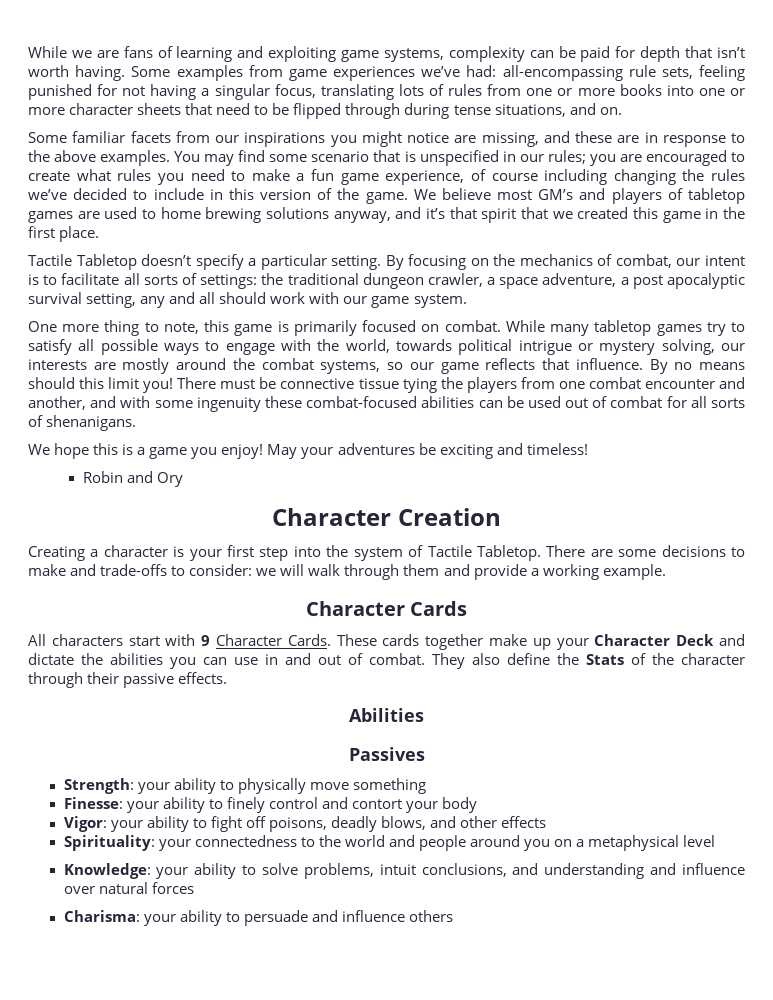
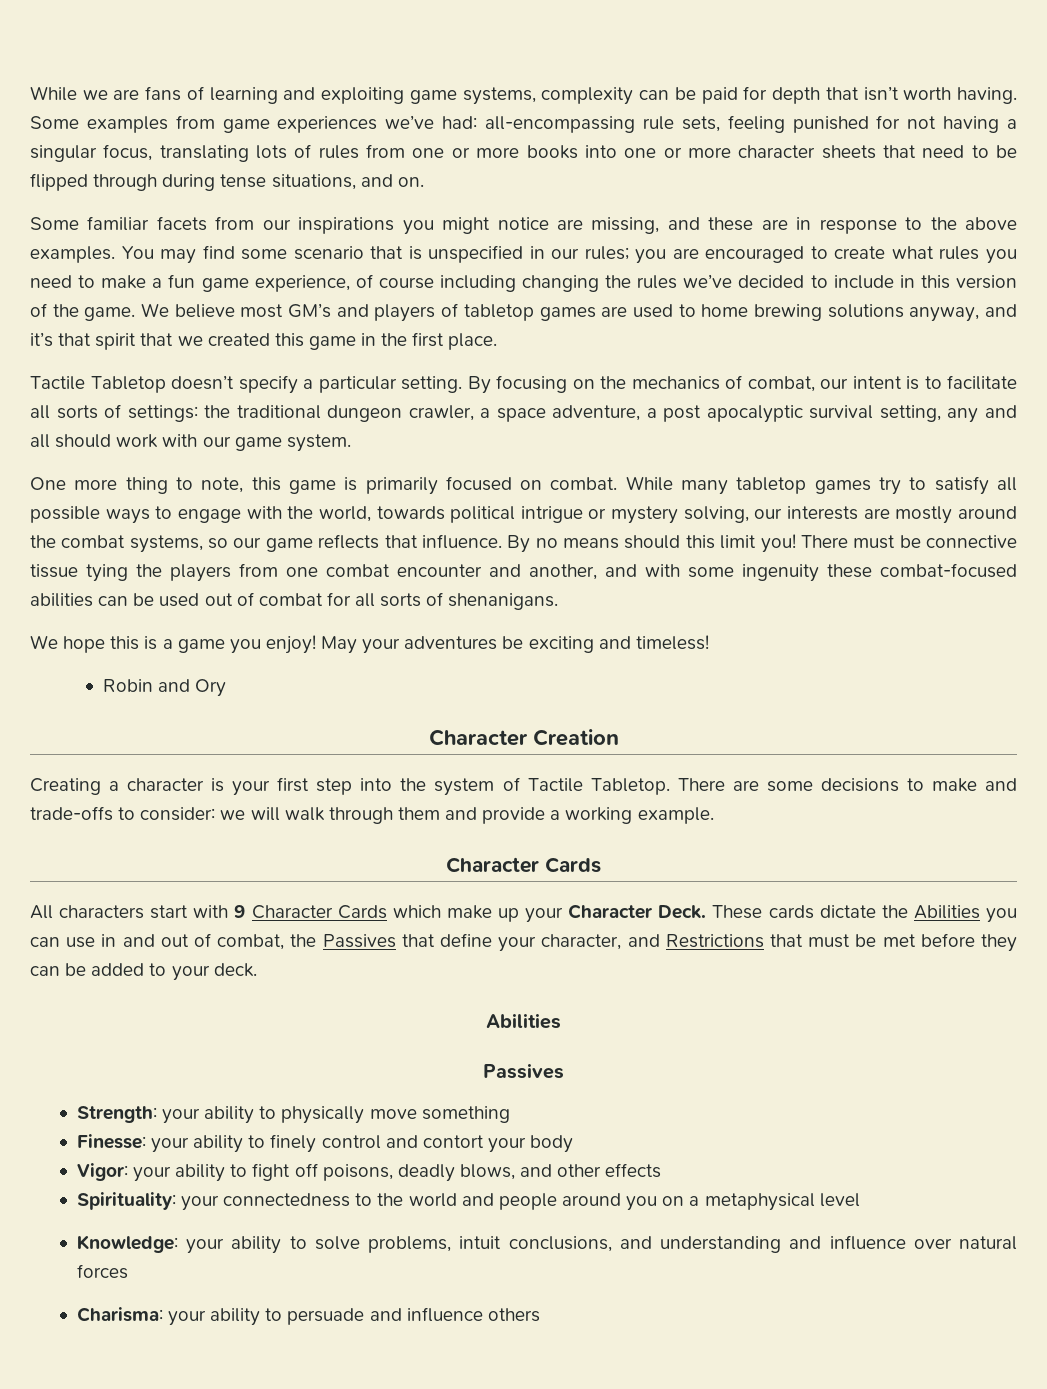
- All characters start with 9 Character Cards. These cards together make up your Character Deck and dictate the abilities you can use in and out of combat. They also define the Stats of the character through their passive effects.
+ All characters start with 9 Character Cards which make up your Character Deck. These cards dictate the Abilities you can use in and out of combat, the Passives that define your character, and Restrictions that must be met before they can be added to your deck.

